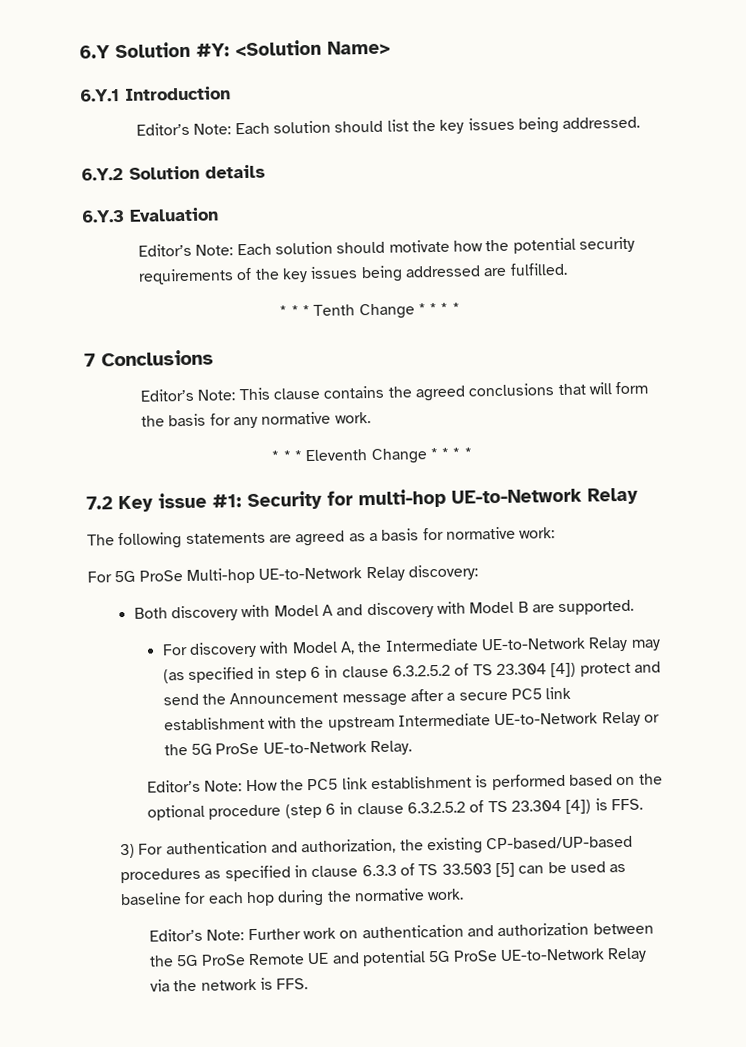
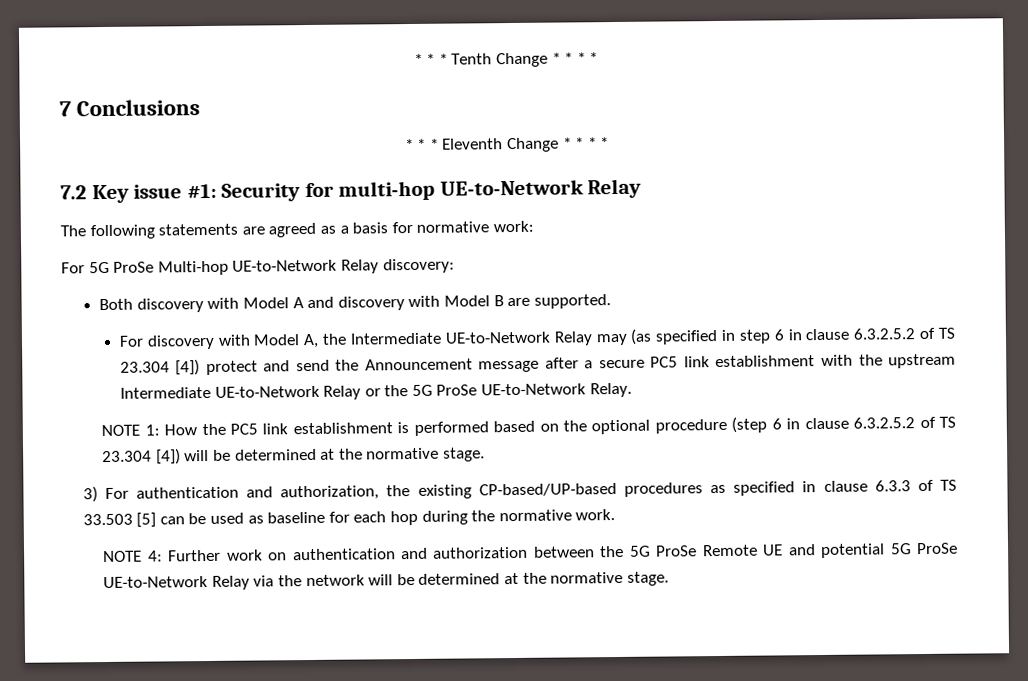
- 6.Y Solution #Y: <Solution Name>
- 6.Y.1 Introduction
- Editor’s Note: Each solution should list the key issues being addressed.
- 6.Y.2 Solution details
- 6.Y.3 Evaluation
- Editor’s Note: Each solution should motivate how the potential security requirements of the key issues being addressed are fulfilled.
- Editor’s Note: This clause contains the agreed conclusions that will form the basis for any normative work.
- Editor’s Note: How the PC5 link establishment is performed based on the optional procedure (step 6 in clause 6.3.2.5.2 of TS 23.304 [4]) is FFS.
+ NOTE 1: How the PC5 link establishment is performed based on the optional procedure (step 6 in clause 6.3.2.5.2 of TS 23.304 [4]) will be determined at the normative stage.
- Editor’s Note: Further work on authentication and authorization between the 5G ProSe Remote UE and potential 5G ProSe UE-to-Network Relay via the network is FFS.
+ NOTE 4: Further work on authentication and authorization between the 5G ProSe Remote UE and potential 5G ProSe UE-to-Network Relay via the network will be determined at the normative stage.

